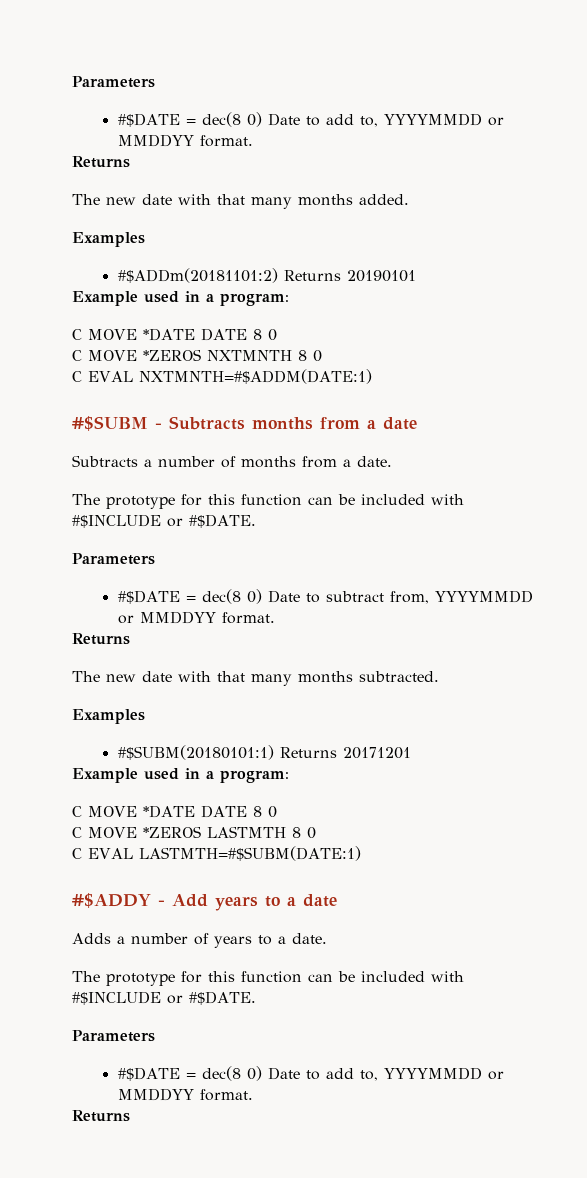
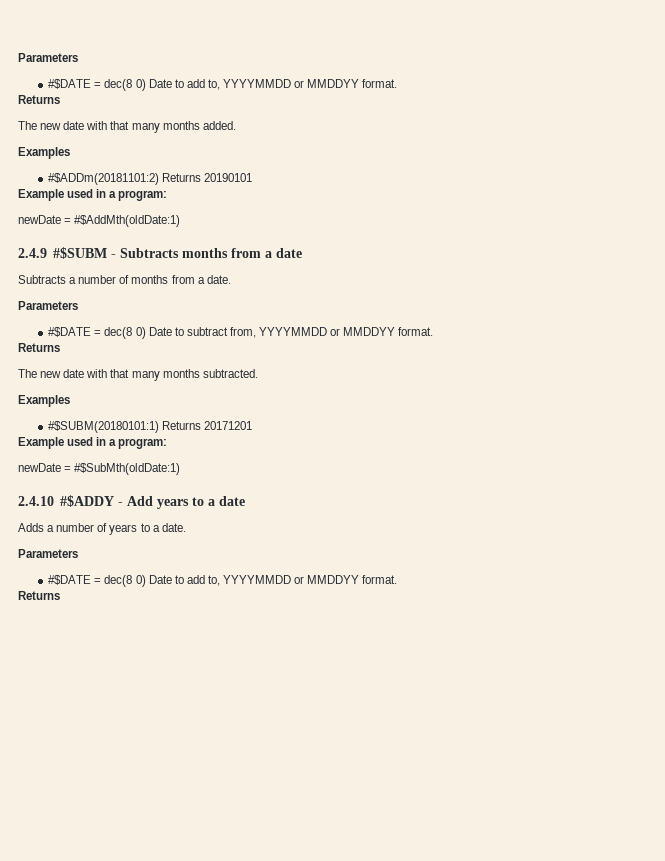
  #$ADDm(20181101:2) Returns 20190101
  Example used in a program:
- C MOVE *DATE DATE 8 0
- C MOVE *ZEROS NXTMNTH 8 0
- C EVAL NXTMNTH=#$ADDM(DATE:1)
- #$SUBM - Subtracts months from a date
+ newDate = #$AddMth(oldDate:1)
+ 2.4.9 #$SUBM - Subtracts months from a date
  Subtracts a number of months from a date.
- The prototype for this function can be included with #$INCLUDE or #$DATE.
  #$SUBM(20180101:1) Returns 20171201
  Example used in a program:
- C MOVE *DATE DATE 8 0
- C MOVE *ZEROS LASTMTH 8 0
- C EVAL LASTMTH=#$SUBM(DATE:1)
- #$ADDY - Add years to a date
+ newDate = #$SubMth(oldDate:1)
+ 2.4.10 #$ADDY - Add years to a date
  Adds a number of years to a date.
- The prototype for this function can be included with #$INCLUDE or #$DATE.

